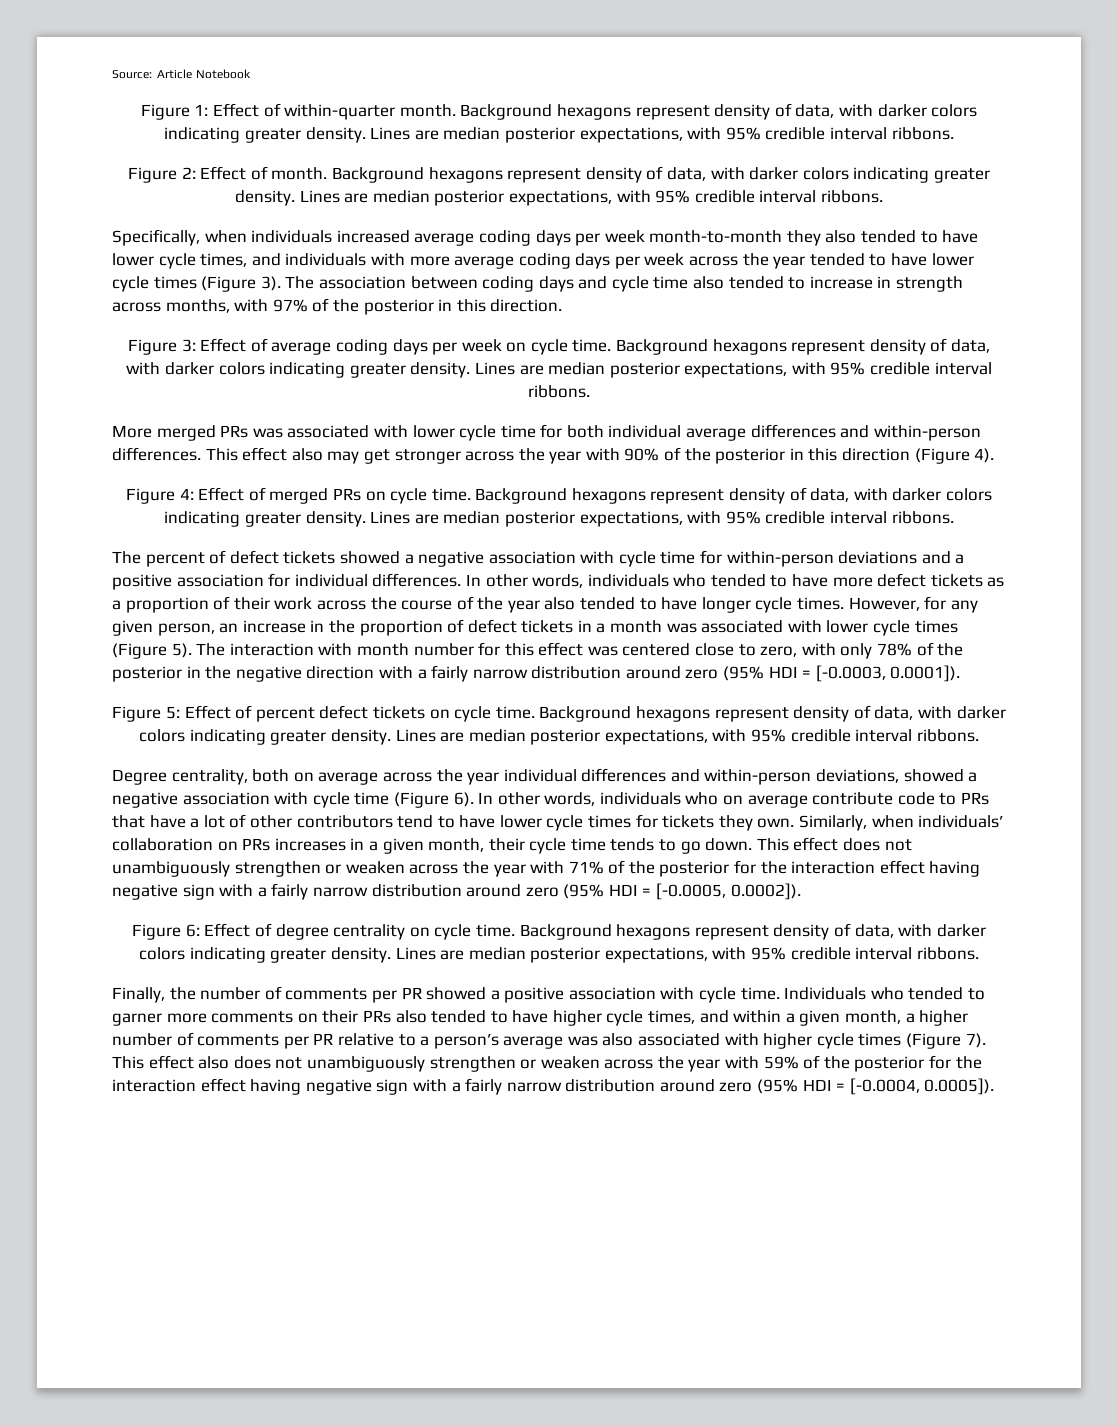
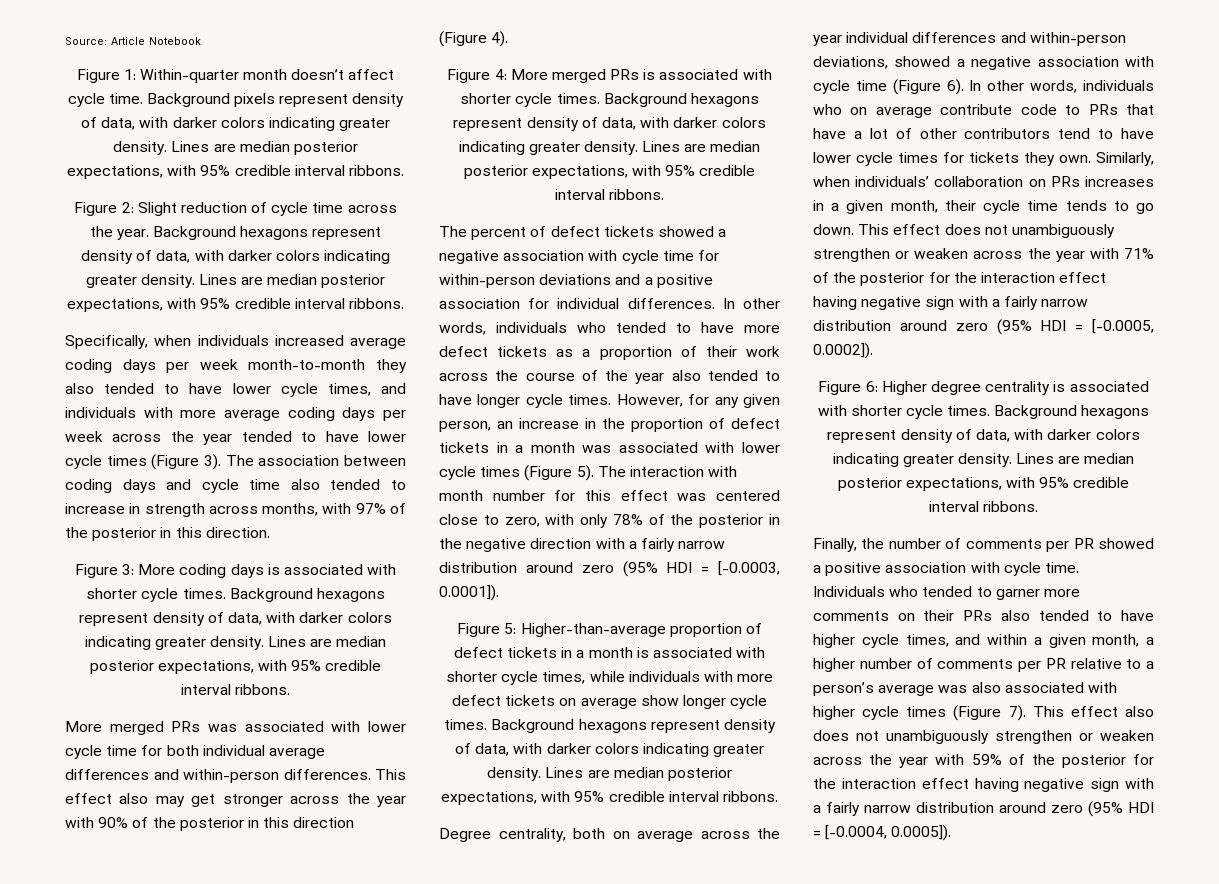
- Figure 1: Effect of within-quarter month. Background hexagons represent density of data, with darker colors indicating greater density.
+ Figure 1: Within-quarter month doesn’t affect cycle time. Background pixels represent density of data, with darker colors indicating greater density.
- Figure 2: Effect of month.
+ Figure 2: Slight reduction of cycle time across the year.
- Figure 3: Effect of average coding days per week on cycle time.
+ Figure 3: More coding days is associated with shorter cycle times.
- Figure 4: Effect of merged PRs on cycle time.
+ Figure 4: More merged PRs is associated with shorter cycle times.
- Figure 5: Effect of percent defect tickets on cycle time.
+ Figure 5: Higher-than-average proportion of defect tickets in a month is associated with shorter cycle times, while individuals with more defect tickets on average show longer cycle times.
- Figure 6: Effect of degree centrality on cycle time.
+ Figure 6: Higher degree centrality is associated with shorter cycle times.

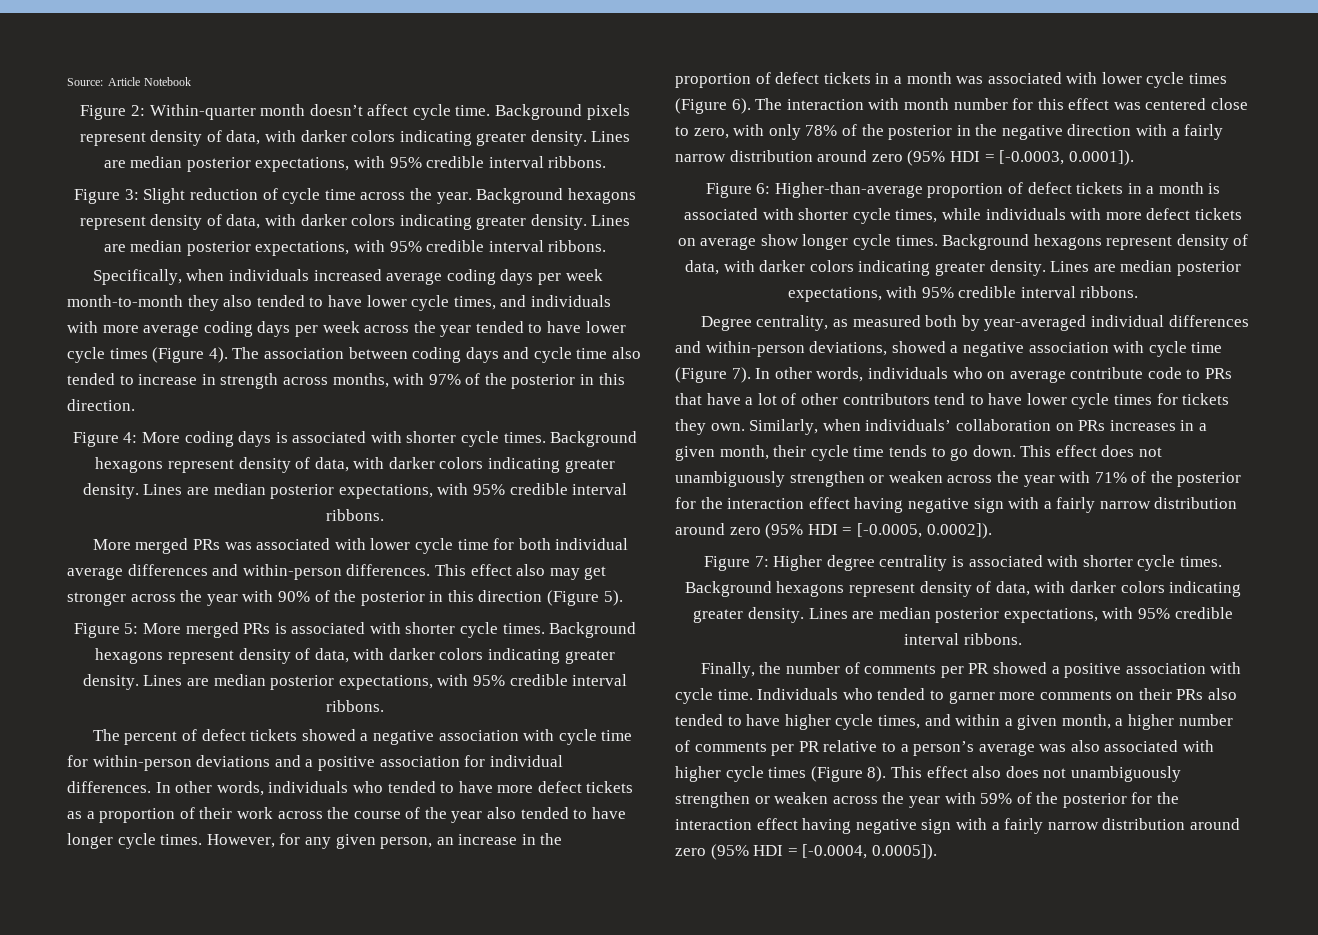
- Figure 1: Within-quarter month doesn’t affect cycle time.
+ Figure 2: Within-quarter month doesn’t affect cycle time.
- Figure 2: Slight reduction of cycle time across the year.
+ Figure 3: Slight reduction of cycle time across the year.
- Specifically, when individuals increased average coding days per week month-to-month they also tended to have lower cycle times, and individuals with more average coding days per week across the year tended to have lower cycle times (Figure 3).
+ Specifically, when individuals increased average coding days per week month-to-month they also tended to have lower cycle times, and individuals with more average coding days per week across the year tended to have lower cycle times (Figure 4).
- Figure 3: More coding days is associated with shorter cycle times.
+ Figure 4: More coding days is associated with shorter cycle times.
- This effect also may get stronger across the year with 90% of the posterior in this direction (Figure 4).
- Figure 4: More merged PRs is associated with shorter cycle times.
+ This effect also may get stronger across the year with 90% of the posterior in this direction (Figure 5).
+ Figure 5: More merged PRs is associated with shorter cycle times.
- However, for any given person, an increase in the proportion of defect tickets in a month was associated with lower cycle times (Figure 5).
+ However, for any given person, an increase in the proportion of defect tickets in a month was associated with lower cycle times (Figure 6).
- Figure 5: Higher-than-average proportion of defect tickets in a month is associated with shorter cycle times, while individuals with more defect tickets on average show longer cycle times.
+ Figure 6: Higher-than-average proportion of defect tickets in a month is associated with shorter cycle times, while individuals with more defect tickets on average show longer cycle times.
- Degree centrality, both on average across the year individual differences and within-person deviations, showed a negative association with cycle time (Figure 6).
+ Degree centrality, as measured both by year-averaged individual differences and within-person deviations, showed a negative association with cycle time (Figure 7).
- Figure 6: Higher degree centrality is associated with shorter cycle times.
+ Figure 7: Higher degree centrality is associated with shorter cycle times.
- Individuals who tended to garner more comments on their PRs also tended to have higher cycle times, and within a given month, a higher number of comments per PR relative to a person’s average was also associated with higher cycle times (Figure 7).
+ Individuals who tended to garner more comments on their PRs also tended to have higher cycle times, and within a given month, a higher number of comments per PR relative to a person’s average was also associated with higher cycle times (Figure 8).

